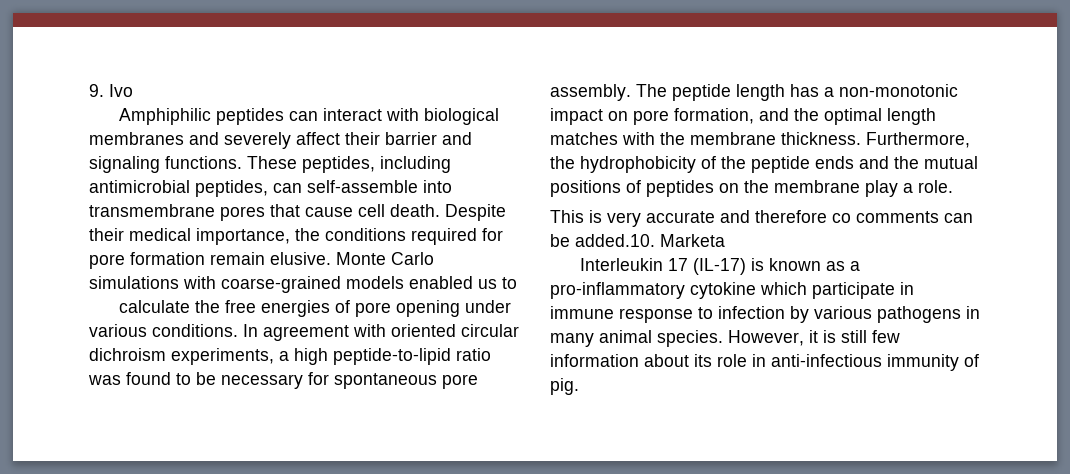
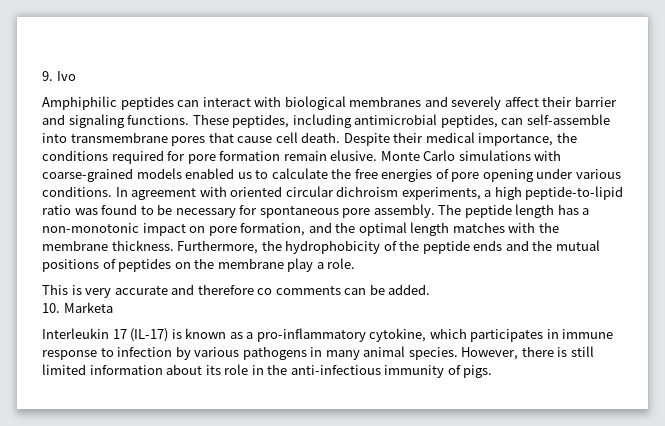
- Monte Carlo simulations with coarse-grained models enabled us to
- calculate the free energies of pore opening under various conditions.
+ Monte Carlo simulations with coarse-grained models enabled us to calculate the free energies of pore opening under various conditions.
- This is very accurate and therefore co comments can be added.10. Marketa
+ This is very accurate and therefore co comments can be added.
+ 10. Marketa
- Interleukin 17 (IL-17) is known as a pro-inflammatory cytokine which participate in immune response to infection by various pathogens in many animal species.
+ Interleukin 17 (IL-17) is known as a pro-inflammatory cytokine, which participates in immune response to infection by various pathogens in many animal species.
- However, it is still few information about its role in anti-infectious immunity of pig.
+ However, there is still limited information about its role in the anti-infectious immunity of pigs.

